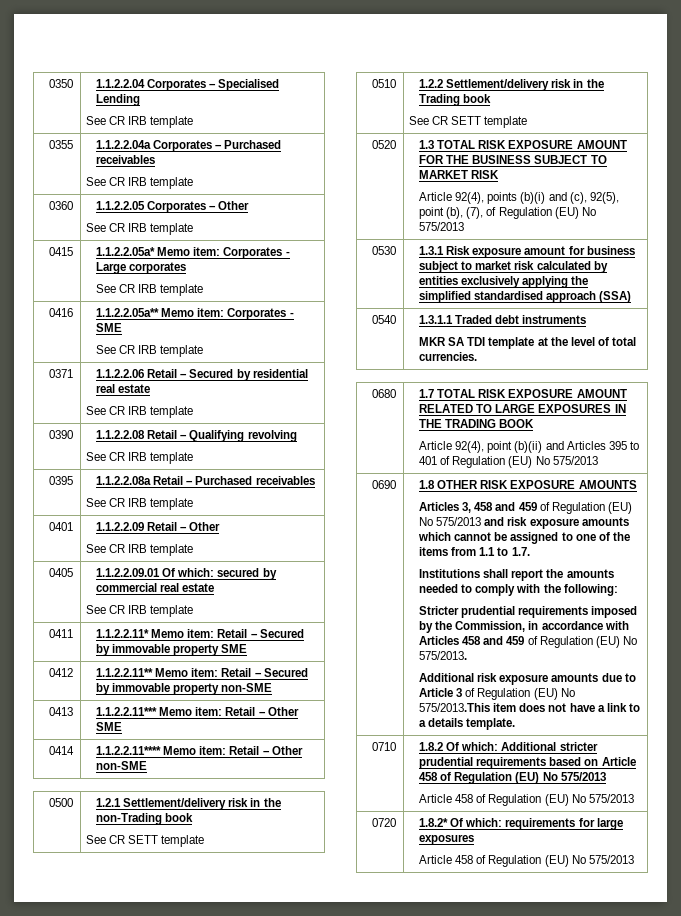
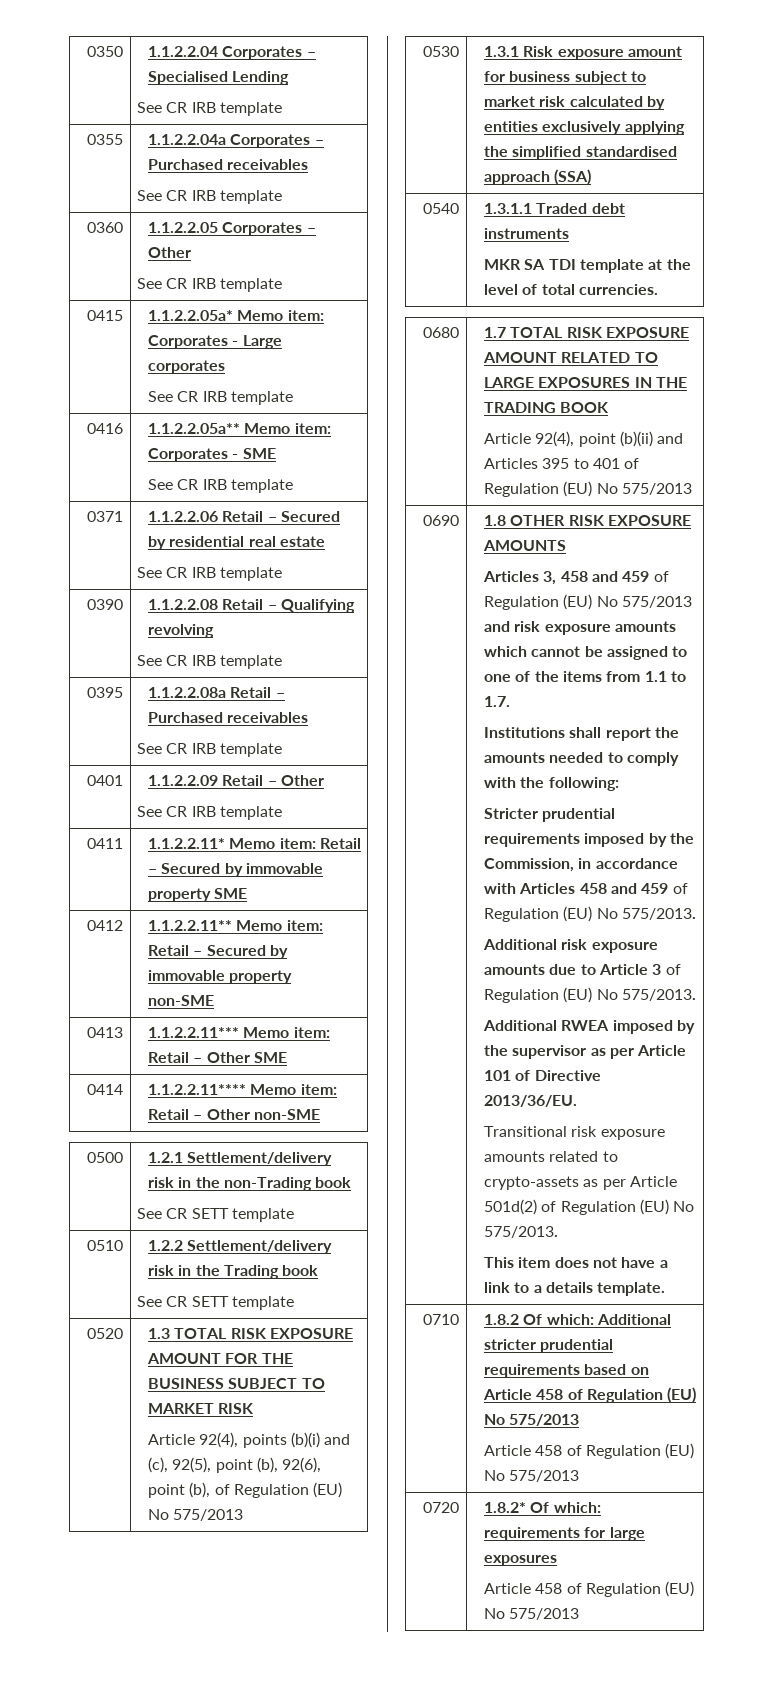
- 0405 | 1.1.2.2.09.01 Of which: secured by commercial real estate
- See CR IRB template
  0520 | 1.3 TOTAL RISK EXPOSURE AMOUNT FOR THE BUSINESS SUBJECT TO MARKET RISK
- Article 92(4), points (b)(i) and (c), 92(5), point (b), (7), of Regulation (EU) No 575/2013
+ Article 92(4), points (b)(i) and (c), 92(5), point (b), 92(6), point (b), of Regulation (EU) No 575/2013
- Additional risk exposure amounts due to Article 3 of Regulation (EU) No 575/2013.This item does not have a link to a details template.
+ Additional risk exposure amounts due to Article 3 of Regulation (EU) No 575/2013.
+ Additional RWEA imposed by the supervisor as per Article 101 of Directive 2013/36/EU.
+ Transitional risk exposure amounts related to crypto-assets as per Article 501d(2) of Regulation (EU) No 575/2013.
+ This item does not have a link to a details template.

